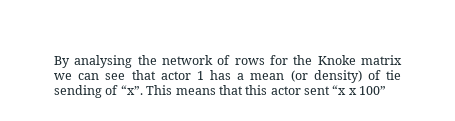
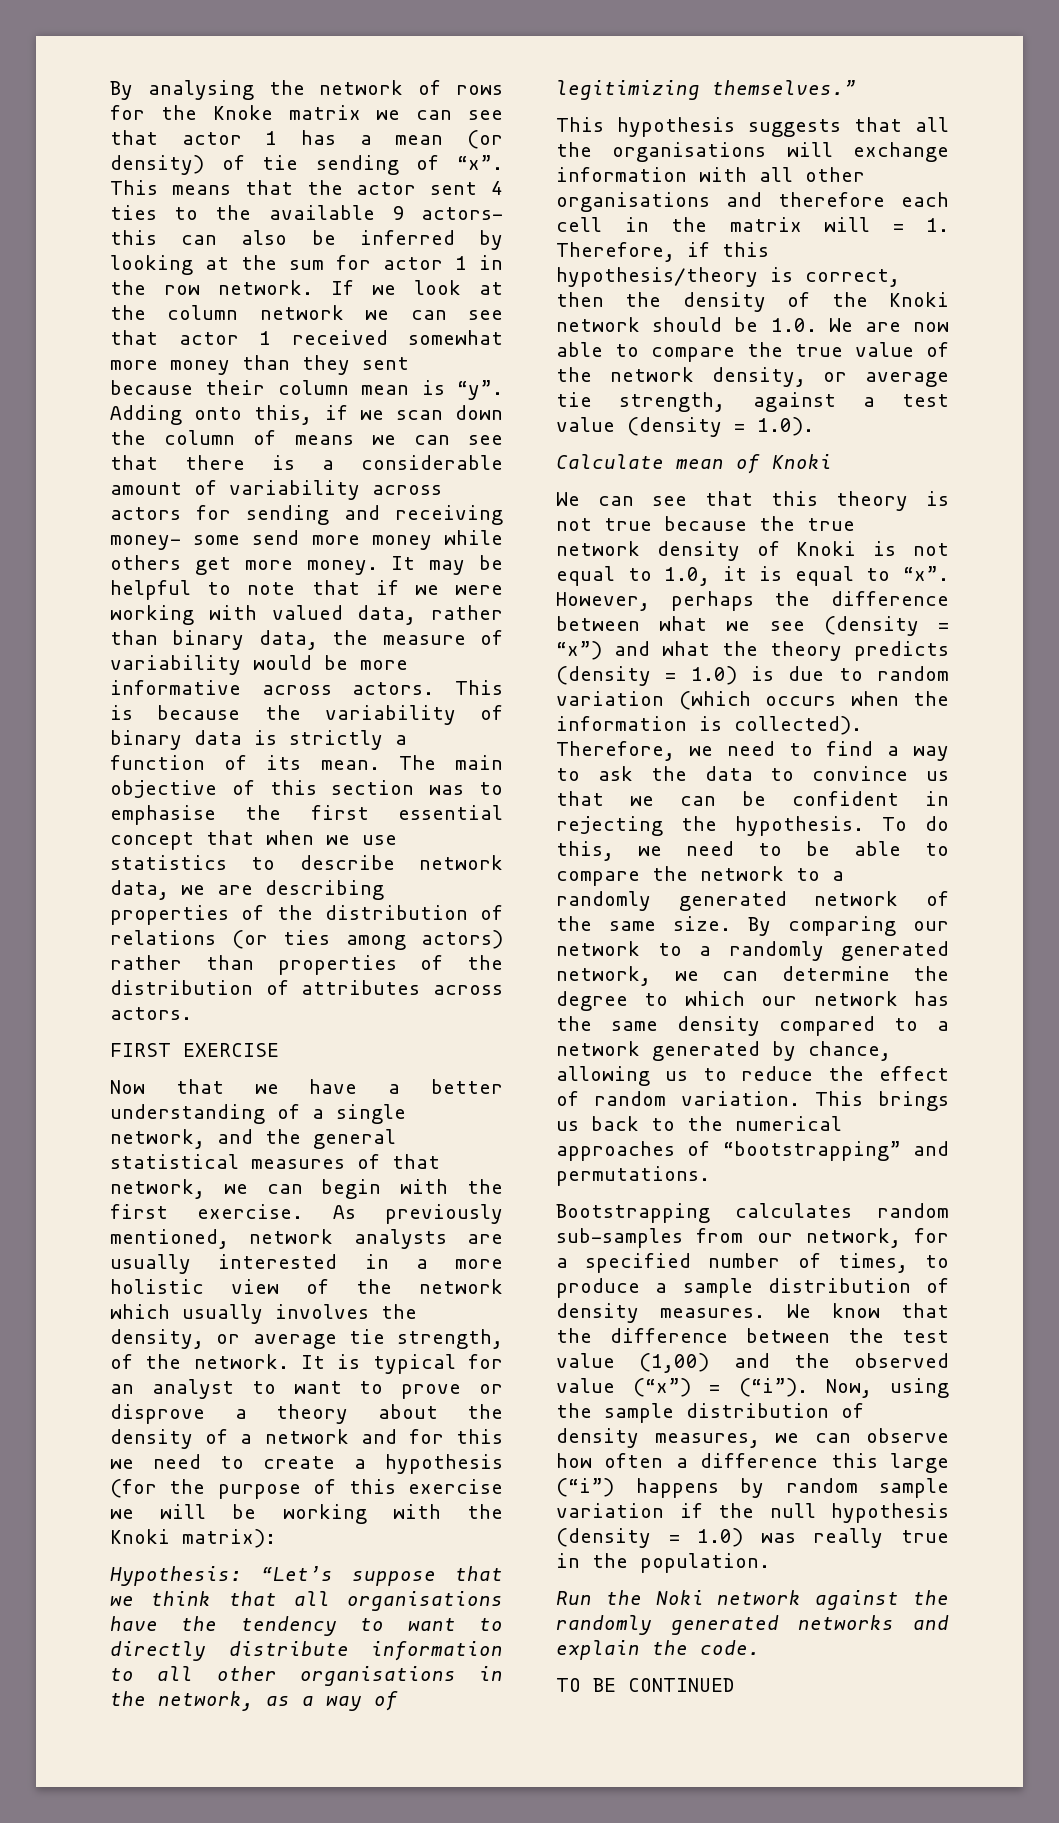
- This means that this actor sent “x x 100”
+ This means that the actor sent 4 ties to the available 9 actors- this can also be inferred by looking at the sum for actor 1 in the row network. If we look at the column network we can see that actor 1 received somewhat more money than they sent because their column mean is “y”. Adding onto this, if we scan down the column of means we can see that there is a considerable amount of variability across actors for sending and receiving money- some send more money while others get more money. It may be helpful to note that if we were working with valued data, rather than binary data, the measure of variability would be more informative across actors. This is because the variability of binary data is strictly a function of its mean. The main objective of this section was to emphasise the first essential concept that when we use statistics to describe network data, we are describing properties of the distribution of relations (or ties among actors) rather than properties of the distribution of attributes across actors.
+ FIRST EXERCISE
+ Now that we have a better understanding of a single network, and the general statistical measures of that network, we can begin with the first exercise. As previously mentioned, network analysts are usually interested in a more holistic view of the network which usually involves the density, or average tie strength, of the network. It is typical for an analyst to want to prove or disprove a theory about the density of a network and for this we need to create a hypothesis (for the purpose of this exercise we will be working with the Knoki matrix):
+ Hypothesis: “Let’s suppose that we think that all organisations have the tendency to want to directly distribute information to all other organisations in the network, as a way of legitimizing themselves.”
+ This hypothesis suggests that all the organisations will exchange information with all other organisations and therefore each cell in the matrix will = 1. Therefore, if this hypothesis/theory is correct, then the density of the Knoki network should be 1.0. We are now able to compare the true value of the network density, or average tie strength, against a test value (density = 1.0).
+ Calculate mean of Knoki
+ We can see that this theory is not true because the true network density of Knoki is not equal to 1.0, it is equal to “x”. However, perhaps the difference between what we see (density = “x”) and what the theory predicts (density = 1.0) is due to random variation (which occurs when the information is collected). Therefore, we need to find a way to ask the data to convince us that we can be confident in rejecting the hypothesis. To do this, we need to be able to compare the network to a randomly generated network of the same size. By comparing our network to a randomly generated network, we can determine the degree to which our network has the same density compared to a network generated by chance, allowing us to reduce the effect of random variation. This brings us back to the numerical approaches of “bootstrapping” and permutations.
+ Bootstrapping calculates random sub-samples from our network, for a specified number of times, to produce a sample distribution of density measures. We know that the difference between the test value (1,00) and the observed value (“x”) = (“i”). Now, using the sample distribution of density measures, we can observe how often a difference this large (“i”) happens by random sample variation if the null hypothesis (density = 1.0) was really true in the population.
+ Run the Noki network against the randomly generated networks and explain the code.
+ TO BE CONTINUED

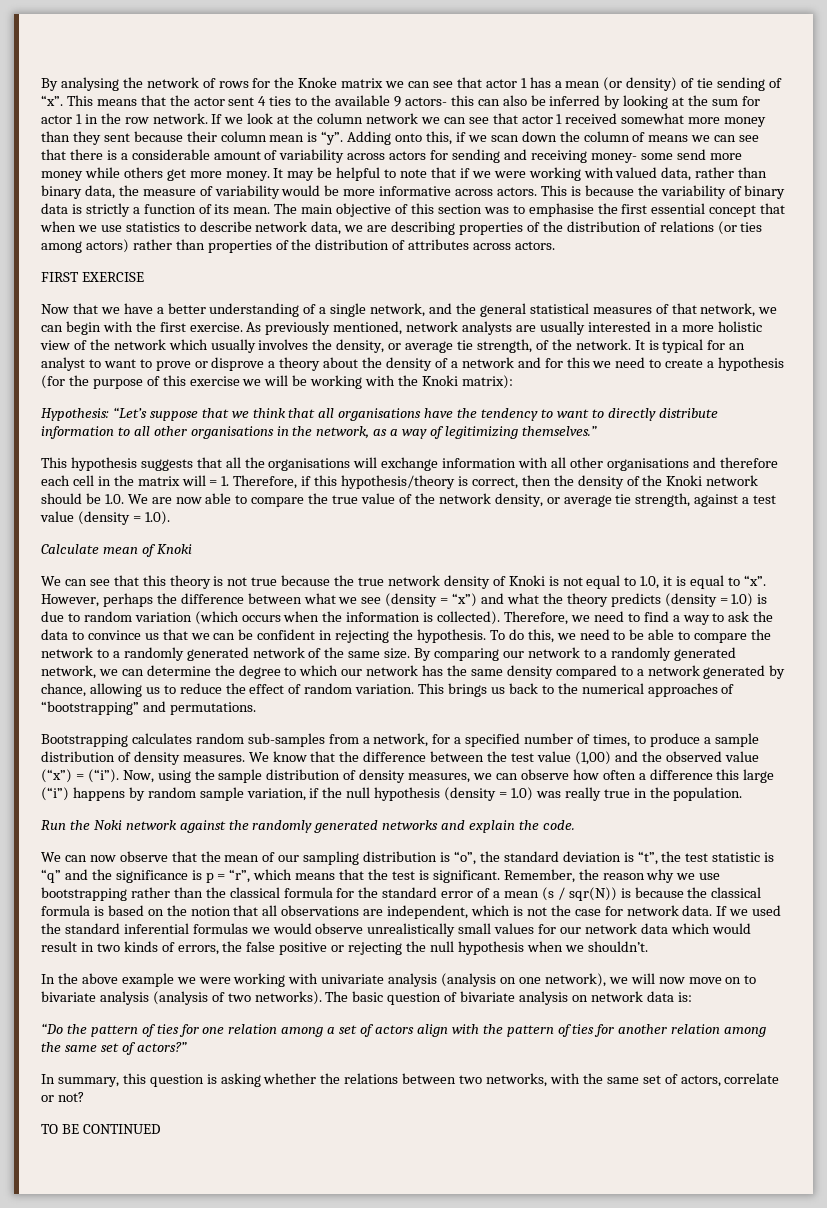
- Bootstrapping calculates random sub-samples from our network, for a specified number of times, to produce a sample distribution of density measures.
+ Bootstrapping calculates random sub-samples from a network, for a specified number of times, to produce a sample distribution of density measures.
- Now, using the sample distribution of density measures, we can observe how often a difference this large (“i”) happens by random sample variation if the null hypothesis (density = 1.0) was really true in the population.
+ Now, using the sample distribution of density measures, we can observe how often a difference this large (“i”) happens by random sample variation, if the null hypothesis (density = 1.0) was really true in the population.
+ We can now observe that the mean of our sampling distribution is “o”, the standard deviation is “t”, the test statistic is “q” and the significance is p = “r”, which means that the test is significant. Remember, the reason why we use bootstrapping rather than the classical formula for the standard error of a mean (s / sqr(N)) is because the classical formula is based on the notion that all observations are independent, which is not the case for network data. If we used the standard inferential formulas we would observe unrealistically small values for our network data which would result in two kinds of errors, the false positive or rejecting the null hypothesis when we shouldn’t.
+ In the above example we were working with univariate analysis (analysis on one network), we will now move on to bivariate analysis (analysis of two networks). The basic question of bivariate analysis on network data is:
+ “Do the pattern of ties for one relation among a set of actors align with the pattern of ties for another relation among the same set of actors?”
+ In summary, this question is asking whether the relations between two networks, with the same set of actors, correlate or not?

